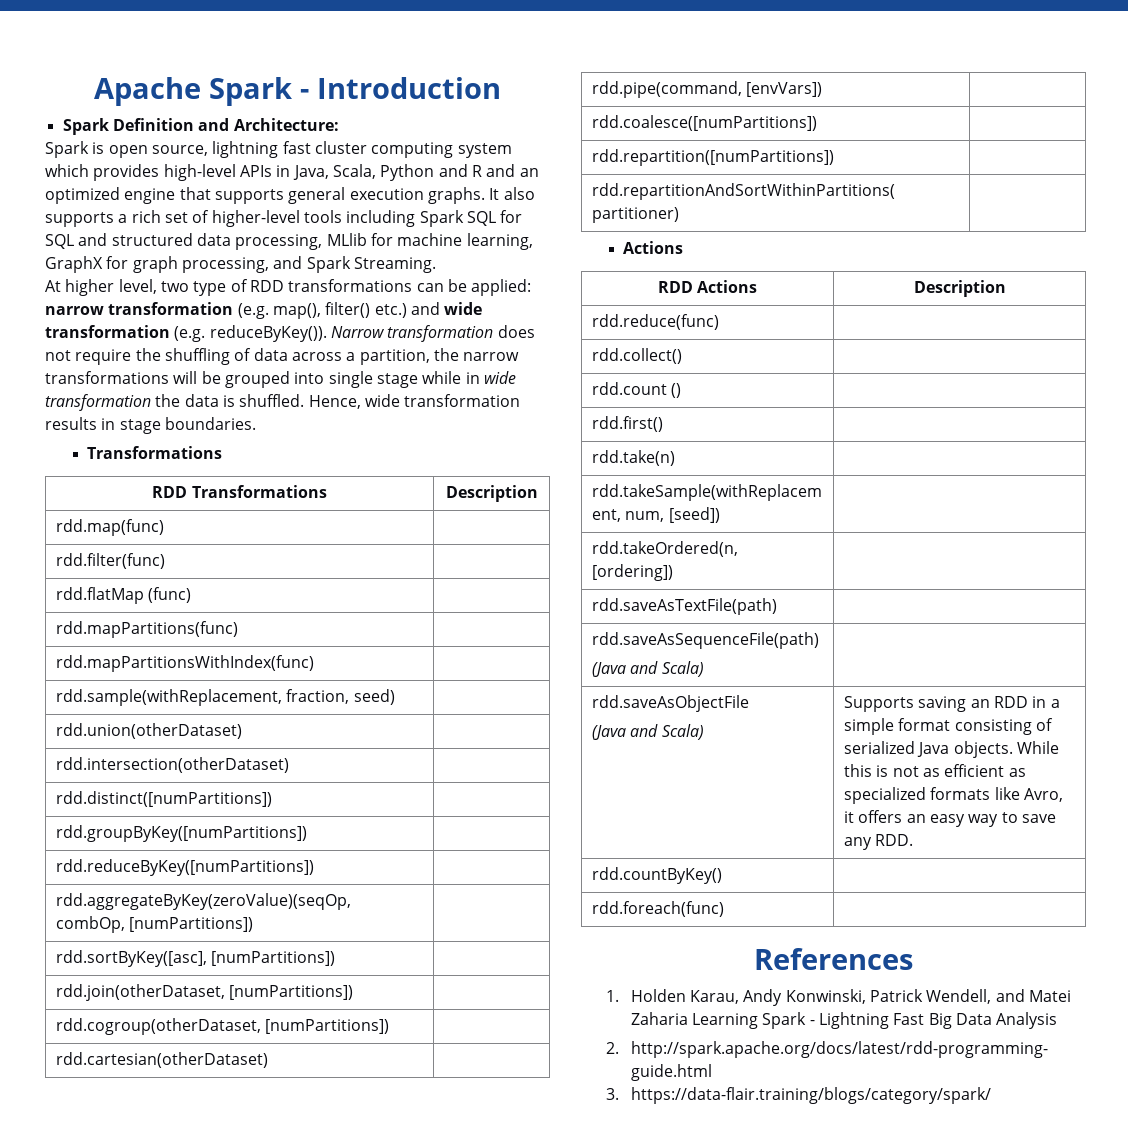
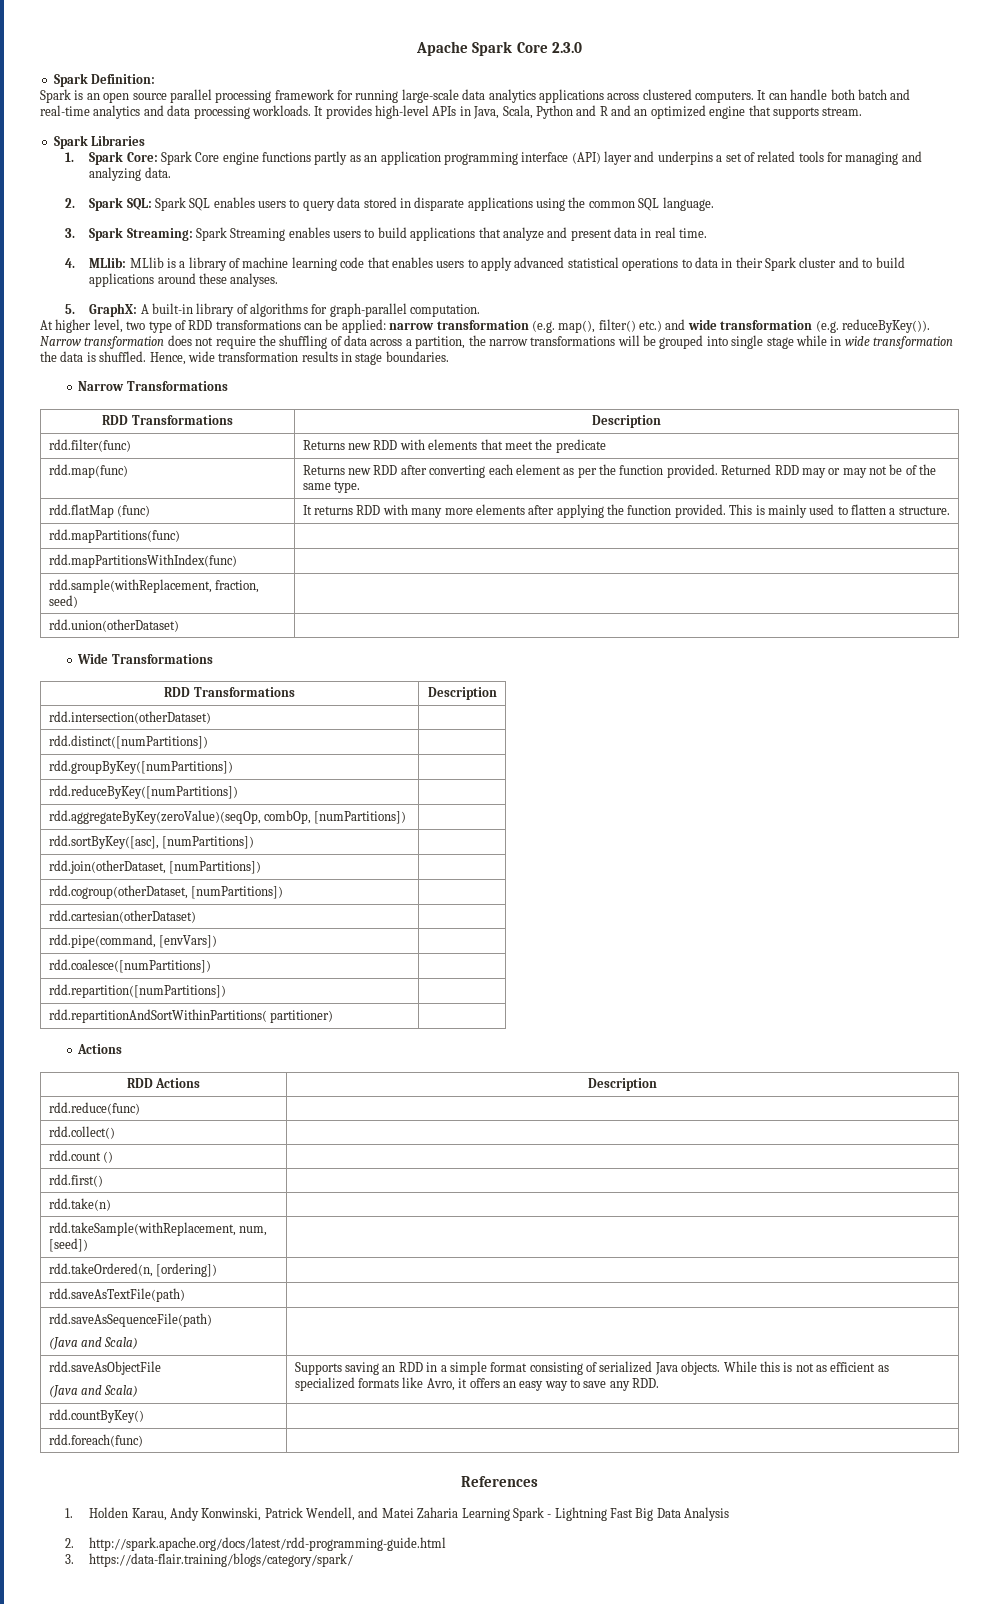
- Apache Spark - Introduction
- Spark Definition and Architecture:
+ Apache Spark Core 2.3.0
+ Spark Definition:
- Spark is open source, lightning fast cluster computing system which provides high-level APIs in Java, Scala, Python and R and an optimized engine that supports general execution graphs. It also supports a rich set of higher-level tools including Spark SQL for SQL and structured data processing, MLlib for machine learning, GraphX for graph processing, and Spark Streaming.
+ Spark is an open source parallel processing framework for running large-scale data analytics applications across clustered computers. It can handle both batch and real-time analytics and data processing workloads. It provides high-level APIs in Java, Scala, Python and R and an optimized engine that supports stream.
+ Spark Libraries
+ 1. Spark Core: Spark Core engine functions partly as an application programming interface (API) layer and underpins a set of related tools for managing and analyzing data.
+ 2. Spark SQL: Spark SQL enables users to query data stored in disparate applications using the common SQL language.
+ 3. Spark Streaming: Spark Streaming enables users to build applications that analyze and present data in real time.
+ 4. MLlib: MLlib is a library of machine learning code that enables users to apply advanced statistical operations to data in their Spark cluster and to build applications around these analyses.
+ 5. GraphX: A built-in library of algorithms for graph-parallel computation.
  Hence, wide transformation results in stage boundaries.
- Transformations
+ Narrow Transformations
  RDD Transformations | Description
- rdd.map(func) |
- rdd.filter(func) |
- rdd.flatMap (func) |
+ rdd.filter(func) | Returns new RDD with elements that meet the predicate
+ rdd.map(func) | Returns new RDD after converting each element as per the function provided. Returned RDD may or may not be of the same type.
+ rdd.flatMap (func) | It returns RDD with many more elements after applying the function provided. This is mainly used to flatten a structure.
+ Wide Transformations
+ RDD Transformations | Description

